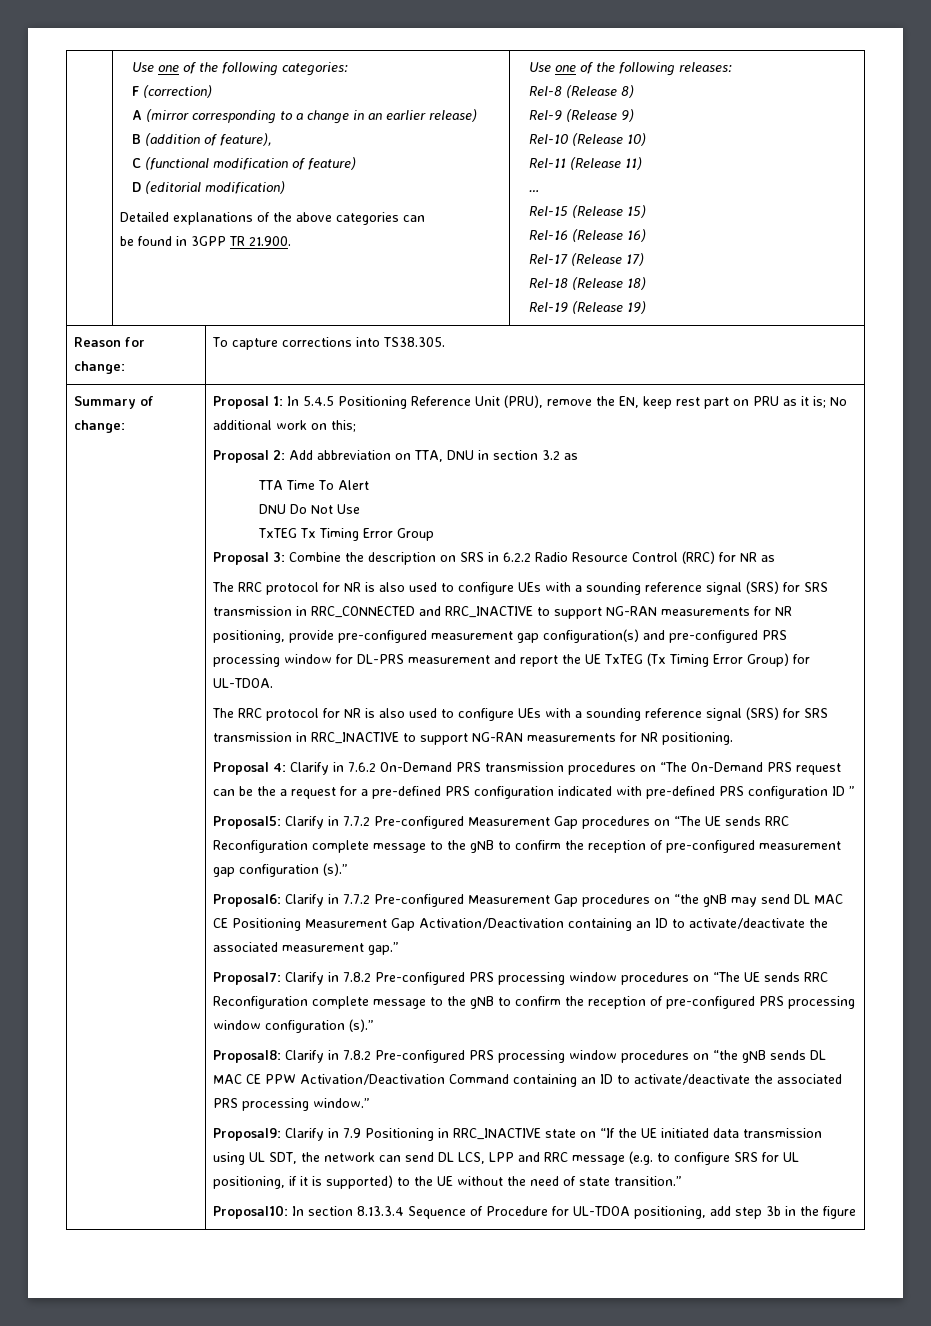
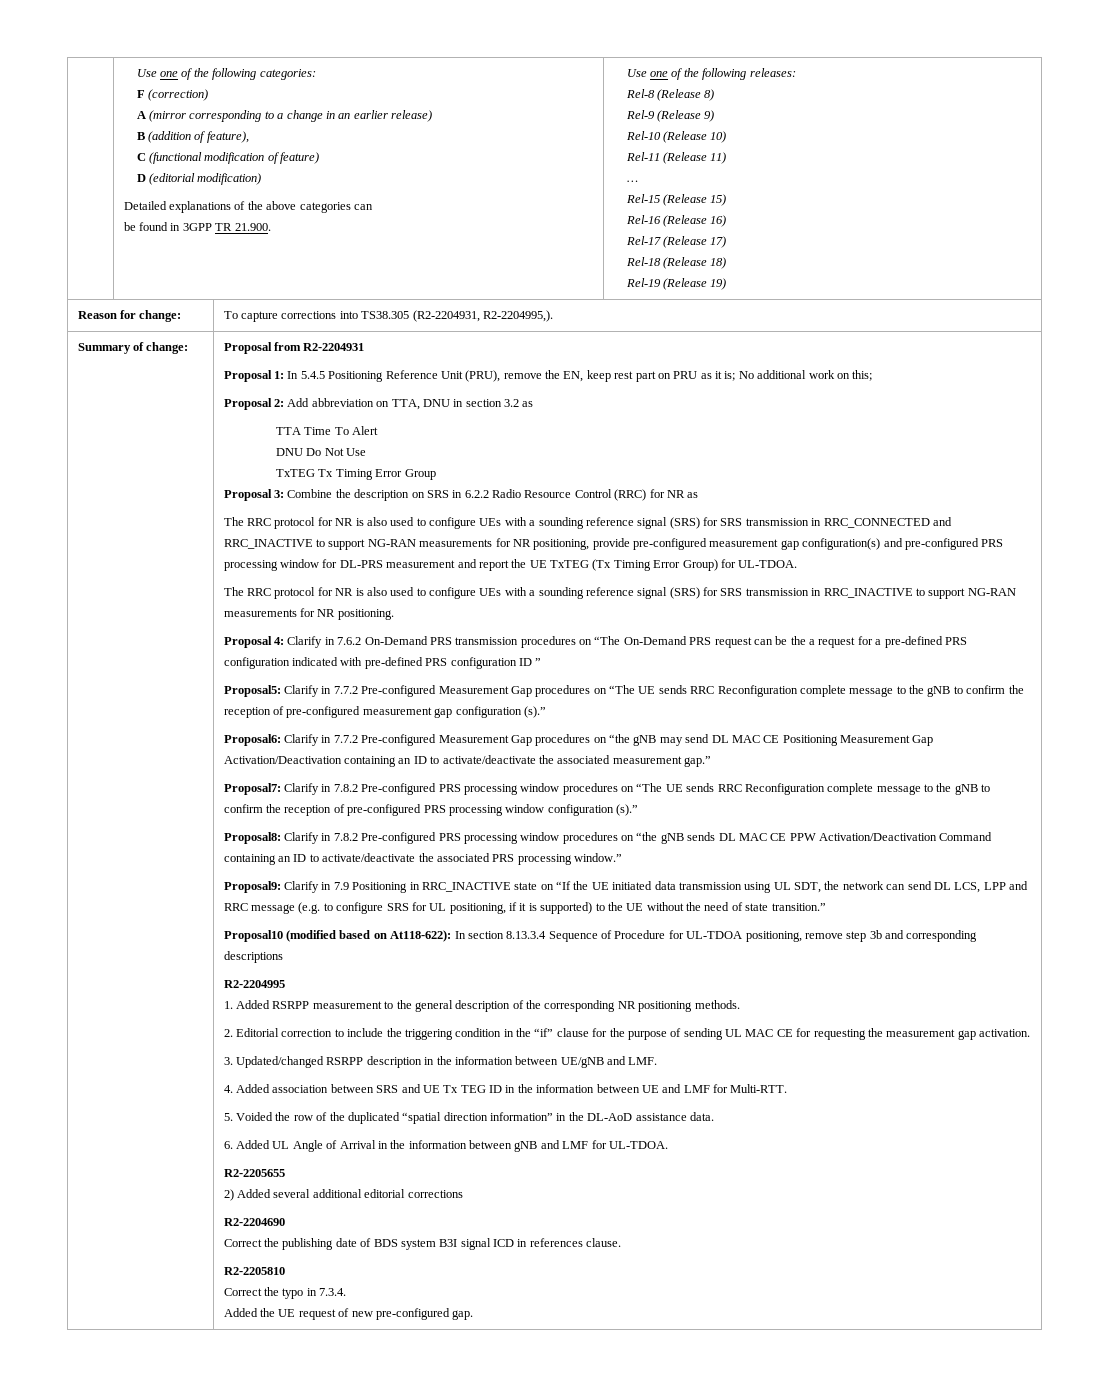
- Reason for change: | To capture corrections into TS38.305.
+ Reason for change: | To capture corrections into TS38.305 (R2-2204931, R2-2204995,).
+ Proposal from R2-2204931
- Proposal10: In section 8.13.3.4 Sequence of Procedure for UL-TDOA positioning, add step 3b in the figure
+ Proposal10 (modified based on At118-622): In section 8.13.3.4 Sequence of Procedure for UL-TDOA positioning, remove step 3b and corresponding descriptions
+ R2-2204995
+ 1. Added RSRPP measurement to the general description of the corresponding NR positioning methods.
+ 2. Editorial correction to include the triggering condition in the “if” clause for the purpose of sending UL MAC CE for requesting the measurement gap activation.
+ 3. Updated/changed RSRPP description in the information between UE/gNB and LMF.
+ 4. Added association between SRS and UE Tx TEG ID in the information between UE and LMF for Multi-RTT.
+ 5. Voided the row of the duplicated “spatial direction information” in the DL-AoD assistance data.
+ 6. Added UL Angle of Arrival in the information between gNB and LMF for UL-TDOA.
+ R2-2205655
+ 2) Added several additional editorial corrections
+ R2-2204690
+ Correct the publishing date of BDS system B3I signal ICD in references clause.
+ R2-2205810
+ Correct the typo in 7.3.4.
+ Added the UE request of new pre-configured gap.

